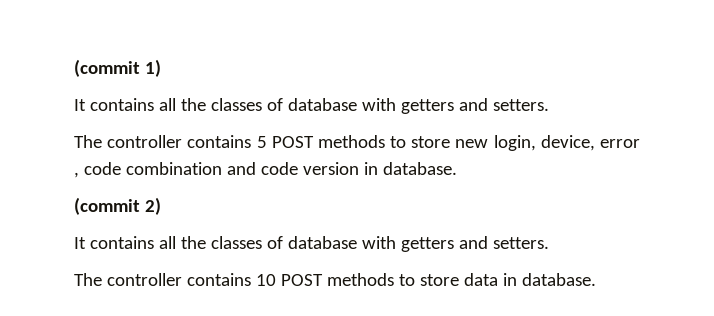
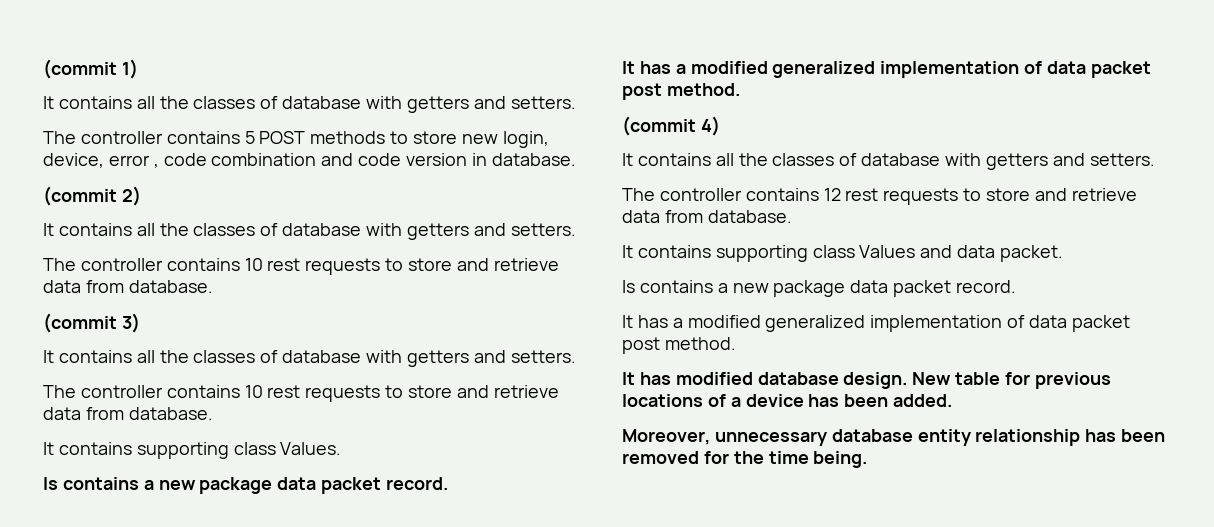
  (commit 2)
  It contains all the classes of database with getters and setters.
- The controller contains 10 POST methods to store data in database.
+ The controller contains 10 rest requests to store and retrieve data from database.
+ (commit 3)
+ It contains all the classes of database with getters and setters.
+ The controller contains 10 rest requests to store and retrieve data from database.
+ It contains supporting class Values.
+ Is contains a new package data packet record.
+ It has a modified generalized implementation of data packet post method.
+ (commit 4)
+ It contains all the classes of database with getters and setters.
+ The controller contains 12 rest requests to store and retrieve data from database.
+ It contains supporting class Values and data packet.
+ Is contains a new package data packet record.
+ It has a modified generalized implementation of data packet post method.
+ It has modified database design. New table for previous locations of a device has been added.
+ Moreover, unnecessary database entity relationship has been removed for the time being.

